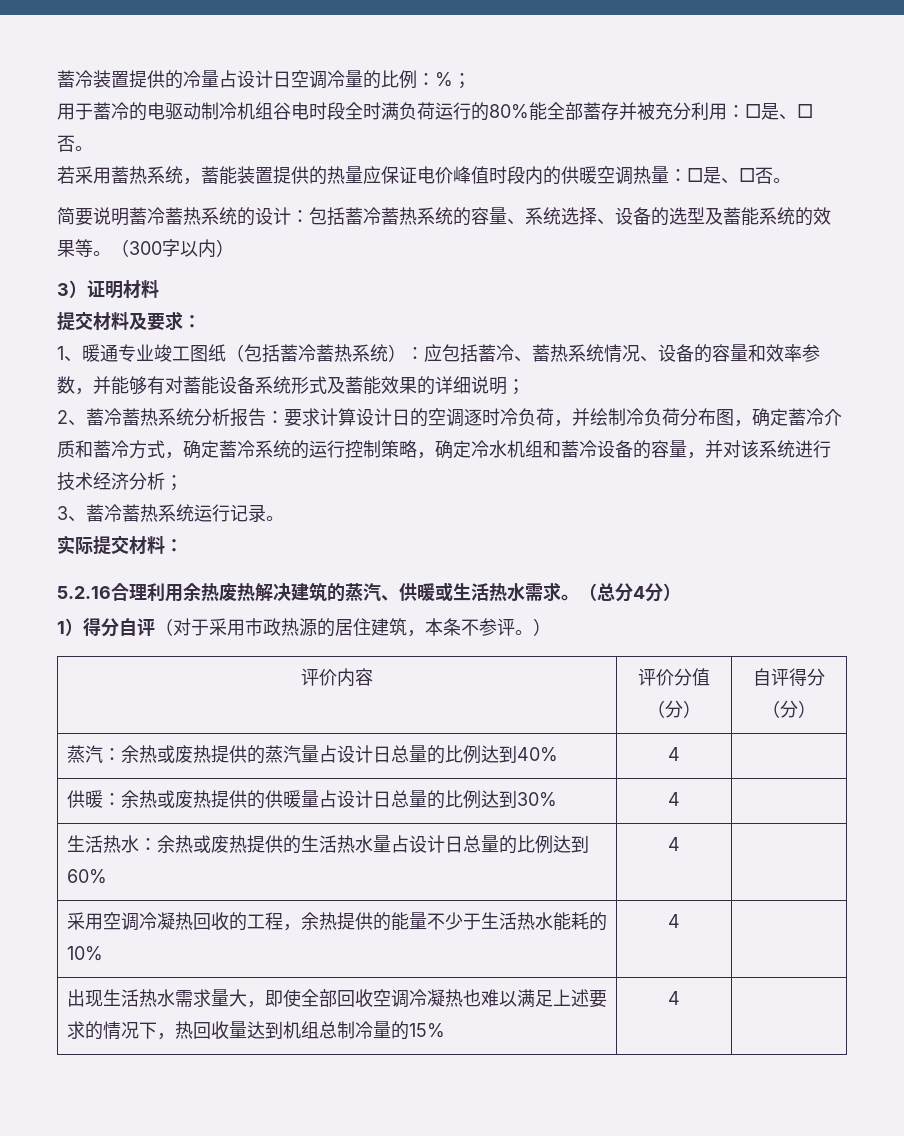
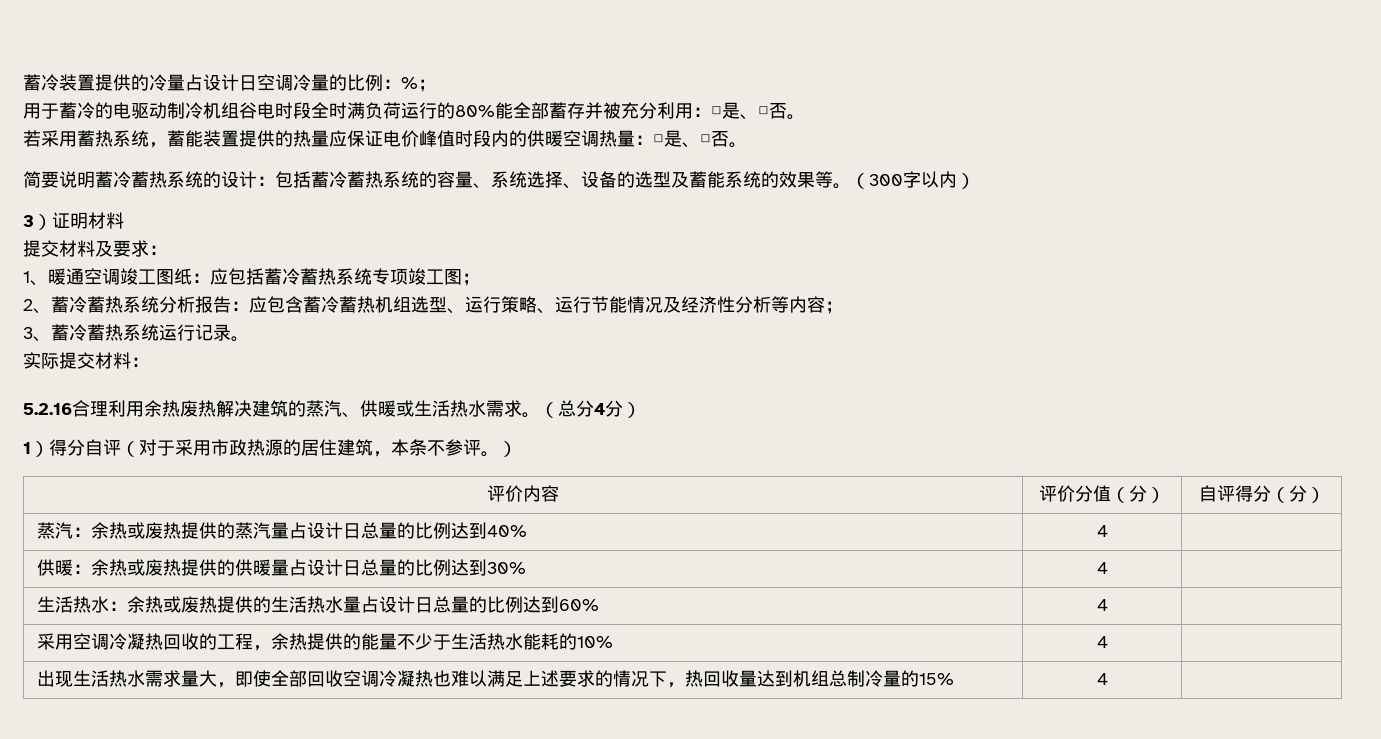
- 1、暖通专业竣工图纸（包括蓄冷蓄热系统）：应包括蓄冷、蓄热系统情况、设备的容量和效率参数，并能够有对蓄能设备系统形式及蓄能效果的详细说明；
+ 1、暖通空调竣工图纸：应包括蓄冷蓄热系统专项竣工图；
- 2、蓄冷蓄热系统分析报告：要求计算设计日的空调逐时冷负荷，并绘制冷负荷分布图，确定蓄冷介质和蓄冷方式，确定蓄冷系统的运行控制策略，确定冷水机组和蓄冷设备的容量，并对该系统进行技术经济分析；
+ 2、蓄冷蓄热系统分析报告：应包含蓄冷蓄热机组选型、运行策略、运行节能情况及经济性分析等内容；

